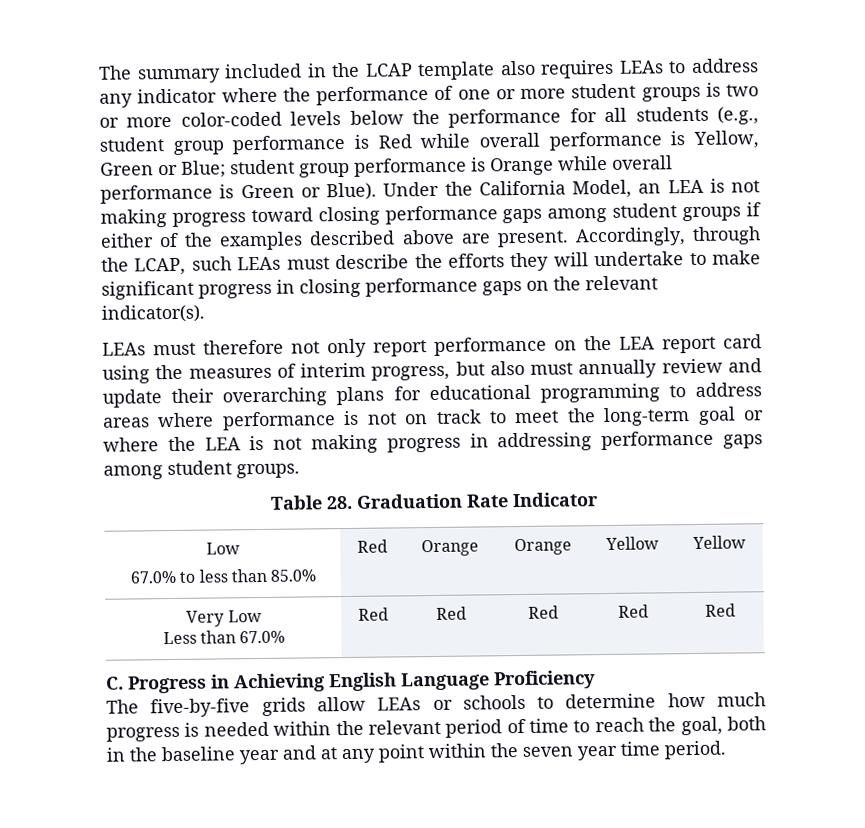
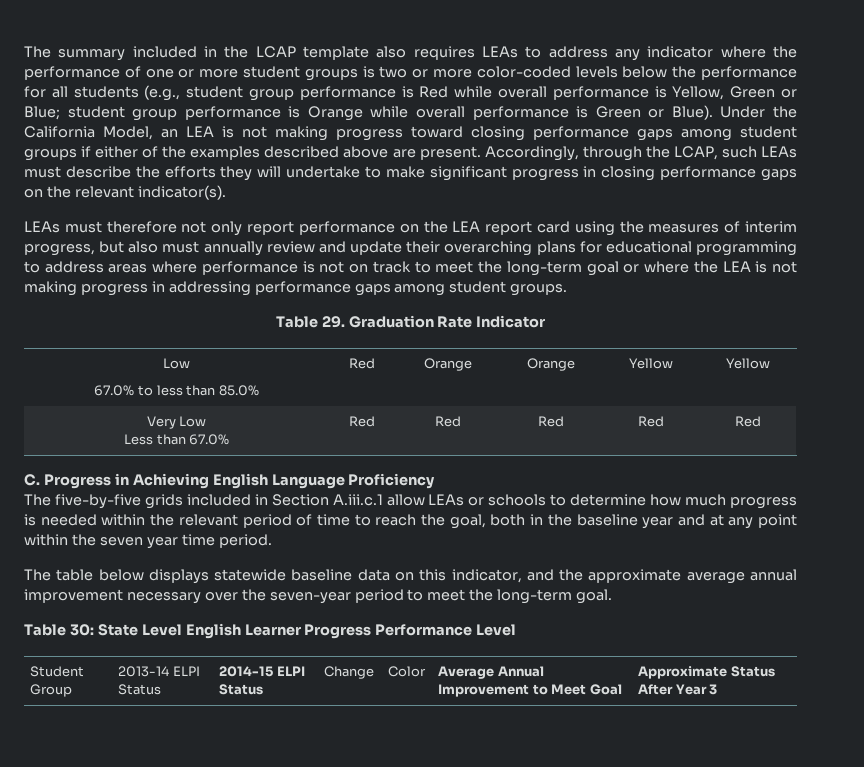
- Table 28. Graduation Rate Indicator
+ Table 29. Graduation Rate Indicator
- The five-by-five grids allow LEAs or schools to determine how much progress is needed within the relevant period of time to reach the goal, both in the baseline year and at any point within the seven year time period.
+ The five-by-five grids included in Section A.iii.c.1 allow LEAs or schools to determine how much progress is needed within the relevant period of time to reach the goal, both in the baseline year and at any point within the seven year time period.
+ The table below displays statewide baseline data on this indicator, and the approximate average annual improvement necessary over the seven-year period to meet the long-term goal.
+ Table 30: State Level English Learner Progress Performance Level
+ Student Group | 2013-14 ELPI Status | 2014-15 ELPI Status | Change | Color | Average Annual Improvement to Meet Goal | Approximate Status After Year 3

